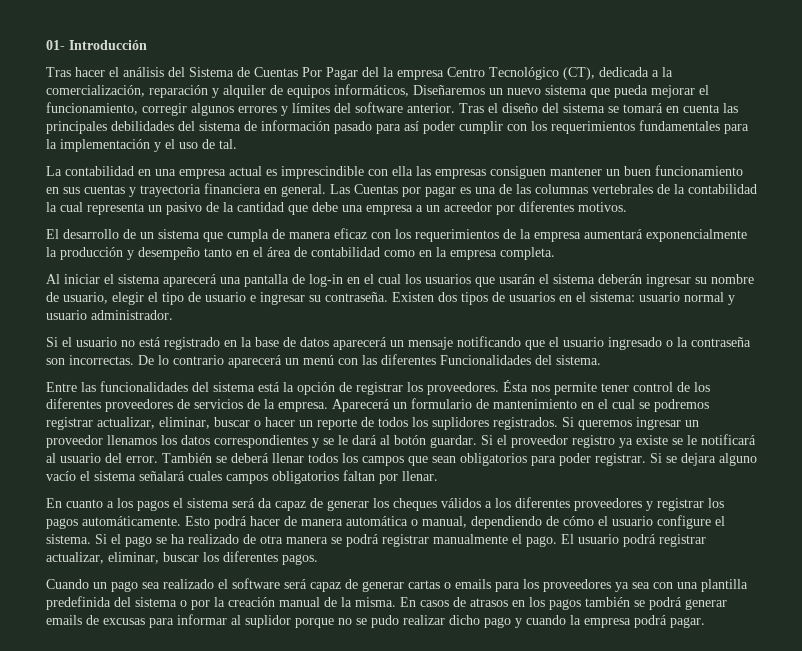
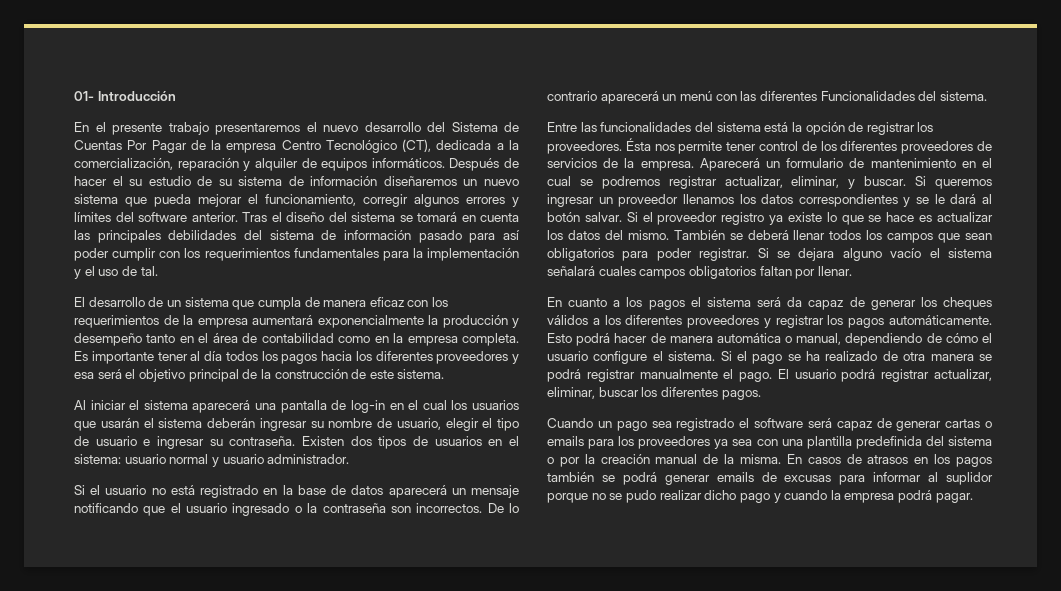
- Tras hacer el análisis del Sistema de Cuentas Por Pagar del la empresa Centro Tecnológico (CT), dedicada a la comercialización, reparación y alquiler de equipos informáticos, Diseñaremos un nuevo sistema que pueda mejorar el funcionamiento, corregir algunos errores y límites del software anterior.
+ En el presente trabajo presentaremos el nuevo desarrollo del Sistema de Cuentas Por Pagar de la empresa Centro Tecnológico (CT), dedicada a la comercialización, reparación y alquiler de equipos informáticos. Después de hacer el su estudio de su sistema de información diseñaremos un nuevo sistema que pueda mejorar el funcionamiento, corregir algunos errores y límites del software anterior.
- La contabilidad en una empresa actual es imprescindible con ella las empresas consiguen mantener un buen funcionamiento en sus cuentas y trayectoria financiera en general. Las Cuentas por pagar es una de las columnas vertebrales de la contabilidad la cual representa un pasivo de la cantidad que debe una empresa a un acreedor por diferentes motivos.
+ Es importante tener al día todos los pagos hacia los diferentes proveedores y esa será el objetivo principal de la construcción de este sistema.
- Si el usuario no está registrado en la base de datos aparecerá un mensaje notificando que el usuario ingresado o la contraseña son incorrectas.
+ Si el usuario no está registrado en la base de datos aparecerá un mensaje notificando que el usuario ingresado o la contraseña son incorrectos.
- Aparecerá un formulario de mantenimiento en el cual se podremos registrar actualizar, eliminar, buscar o hacer un reporte de todos los suplidores registrados.
+ Aparecerá un formulario de mantenimiento en el cual se podremos registrar actualizar, eliminar, y buscar.
- Si queremos ingresar un proveedor llenamos los datos correspondientes y se le dará al botón guardar.
+ Si queremos ingresar un proveedor llenamos los datos correspondientes y se le dará al botón salvar.
- Si el proveedor registro ya existe se le notificará al usuario del error.
+ Si el proveedor registro ya existe lo que se hace es actualizar los datos del mismo.
- Cuando un pago sea realizado el software será capaz de generar cartas o emails para los proveedores ya sea con una plantilla predefinida del sistema o por la creación manual de la misma.
+ Cuando un pago sea registrado el software será capaz de generar cartas o emails para los proveedores ya sea con una plantilla predefinida del sistema o por la creación manual de la misma.

